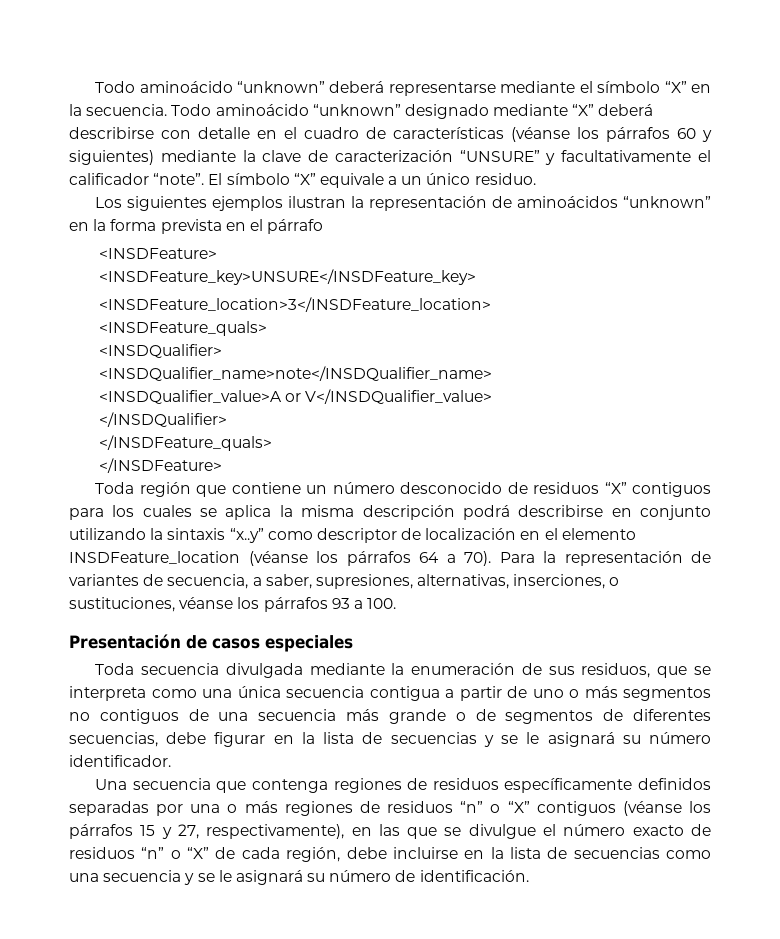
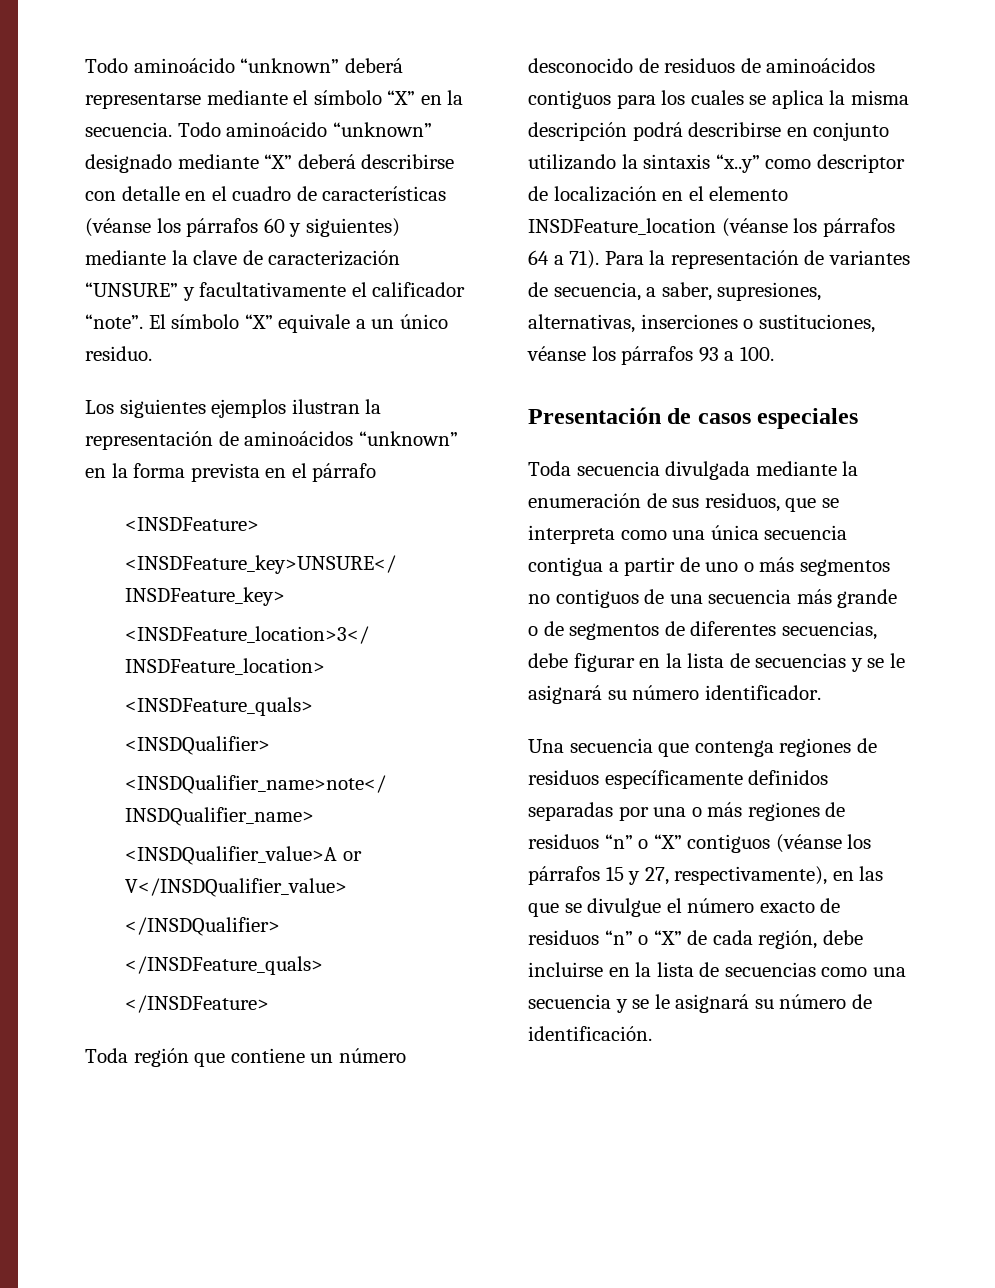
- Toda región que contiene un número desconocido de residuos “X” contiguos para los cuales se aplica la misma descripción podrá describirse en conjunto utilizando la sintaxis “x..y” como descriptor de localización en el elemento INSDFeature_location (véanse los párrafos 64 a 70).
+ Toda región que contiene un número desconocido de residuos de aminoácidos contiguos para los cuales se aplica la misma descripción podrá describirse en conjunto utilizando la sintaxis “x..y” como descriptor de localización en el elemento INSDFeature_location (véanse los párrafos 64 a 71).
- Para la representación de variantes de secuencia, a saber, supresiones, alternativas, inserciones, o sustituciones, véanse los párrafos 93 a 100.
+ Para la representación de variantes de secuencia, a saber, supresiones, alternativas, inserciones o sustituciones, véanse los párrafos 93 a 100.

